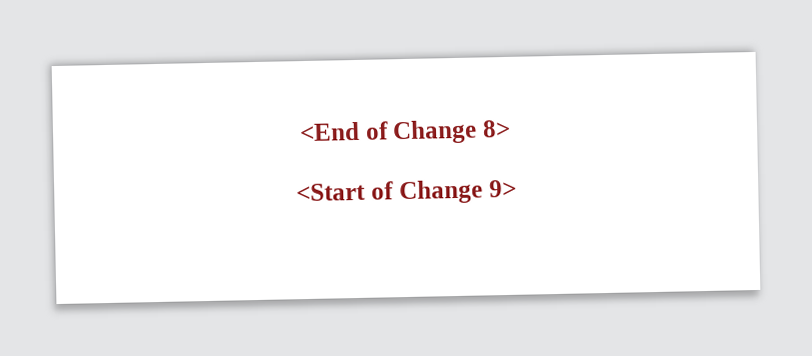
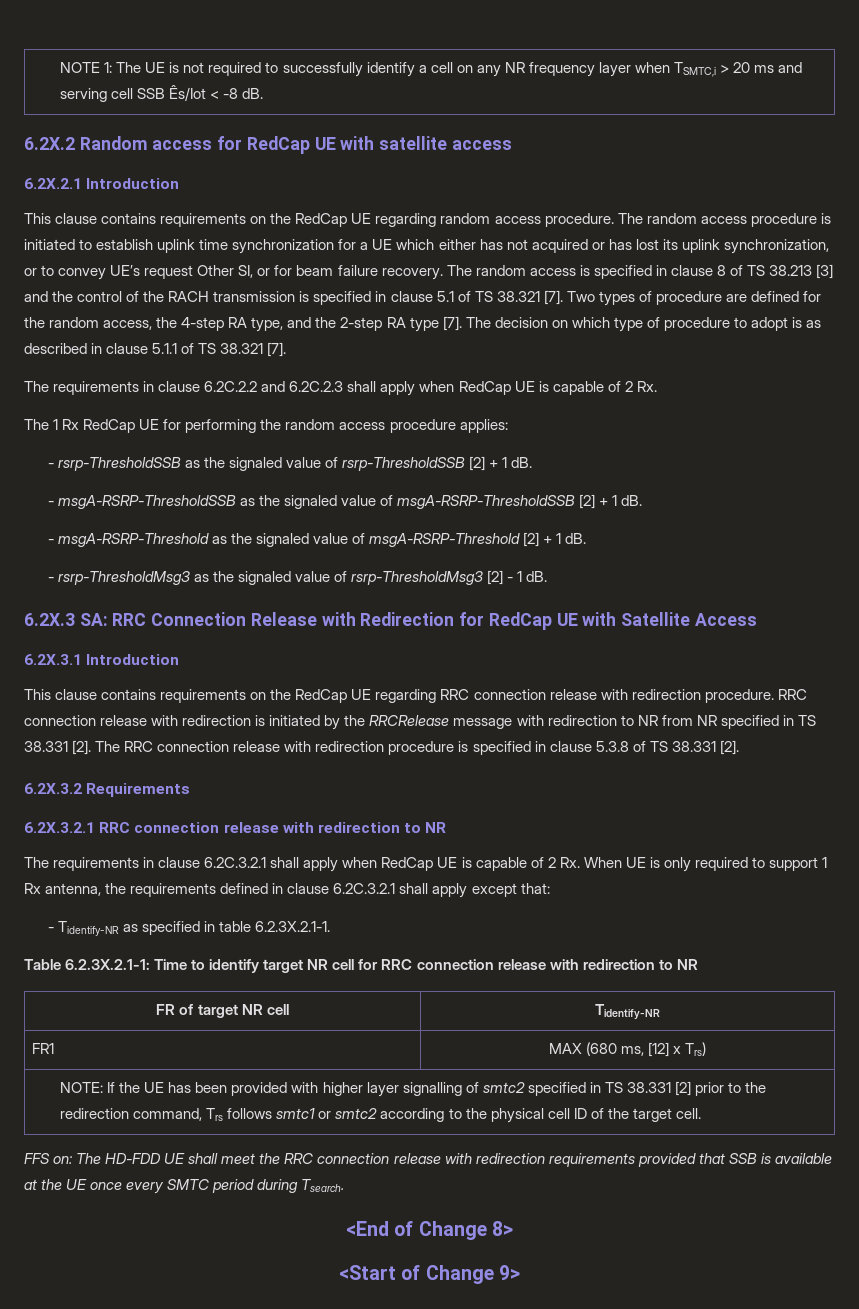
+ NOTE 1: The UE is not required to successfully identify a cell on any NR frequency layer when TSMTC,i > 20 ms and serving cell SSB Ês/Iot < -8 dB.
+ 6.2X.2 Random access for RedCap UE with satellite access
+ 6.2X.2.1 Introduction
+ This clause contains requirements on the RedCap UE regarding random access procedure. The random access procedure is initiated to establish uplink time synchronization for a UE which either has not acquired or has lost its uplink synchronization, or to convey UE’s request Other SI, or for beam failure recovery. The random access is specified in clause 8 of TS 38.213 [3] and the control of the RACH transmission is specified in clause 5.1 of TS 38.321 [7]. Two types of procedure are defined for the random access, the 4-step RA type, and the 2-step RA type [7]. The decision on which type of procedure to adopt is as described in clause 5.1.1 of TS 38.321 [7].
+ The requirements in clause 6.2C.2.2 and 6.2C.2.3 shall apply when RedCap UE is capable of 2 Rx.
+ The 1 Rx RedCap UE for performing the random access procedure applies:
+ - rsrp-ThresholdSSB as the signaled value of rsrp-ThresholdSSB [2] + 1 dB.
+ - msgA-RSRP-ThresholdSSB as the signaled value of msgA-RSRP-ThresholdSSB [2] + 1 dB.
+ - msgA-RSRP-Threshold as the signaled value of msgA-RSRP-Threshold [2] + 1 dB.
+ - rsrp-ThresholdMsg3 as the signaled value of rsrp-ThresholdMsg3 [2] - 1 dB.
+ 6.2X.3 SA: RRC Connection Release with Redirection for RedCap UE with Satellite Access
+ 6.2X.3.1 Introduction
+ This clause contains requirements on the RedCap UE regarding RRC connection release with redirection procedure. RRC connection release with redirection is initiated by the RRCRelease message with redirection to NR from NR specified in TS 38.331 [2]. The RRC connection release with redirection procedure is specified in clause 5.3.8 of TS 38.331 [2].
+ 6.2X.3.2 Requirements
+ 6.2X.3.2.1 RRC connection release with redirection to NR
+ The requirements in clause 6.2C.3.2.1 shall apply when RedCap UE is capable of 2 Rx. When UE is only required to support 1 Rx antenna, the requirements defined in clause 6.2C.3.2.1 shall apply except that:
+ - Tidentify-NR as specified in table 6.2.3X.2.1-1.
+ Table 6.2.3X.2.1-1: Time to identify target NR cell for RRC connection release with redirection to NR
+ FR of target NR cell | Tidentify-NR
+ FR1 | MAX (680 ms, [12] x Trs)
+ NOTE: If the UE has been provided with higher layer signalling of smtc2 specified in TS 38.331 [2] prior to the redirection command, Trs follows smtc1 or smtc2 according to the physical cell ID of the target cell.
+ FFS on: The HD-FDD UE shall meet the RRC connection release with redirection requirements provided that SSB is available at the UE once every SMTC period during Tsearch.

